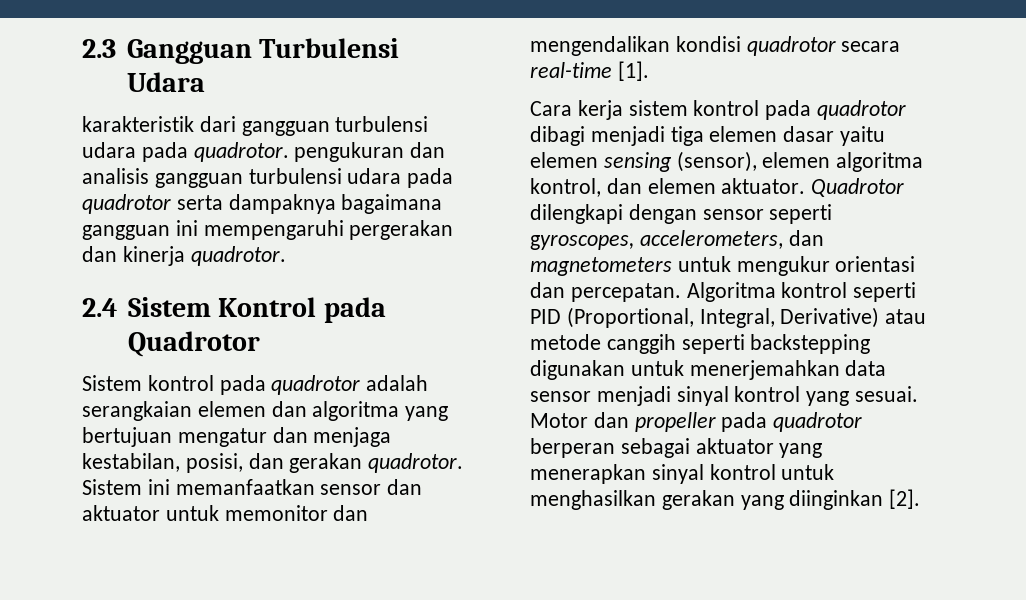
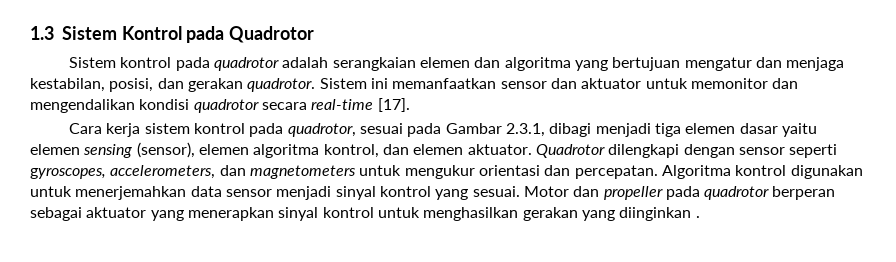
- 2.3 Gangguan Turbulensi Udara
- karakteristik dari gangguan turbulensi udara pada quadrotor. pengukuran dan analisis gangguan turbulensi udara pada quadrotor serta dampaknya bagaimana gangguan ini mempengaruhi pergerakan dan kinerja quadrotor.
- 2.4 Sistem Kontrol pada Quadrotor
+ 1.3 Sistem Kontrol pada Quadrotor
- Sistem ini memanfaatkan sensor dan aktuator untuk memonitor dan mengendalikan kondisi quadrotor secara real-time [1].
+ Sistem ini memanfaatkan sensor dan aktuator untuk memonitor dan mengendalikan kondisi quadrotor secara real-time [17].
- Cara kerja sistem kontrol pada quadrotor dibagi menjadi tiga elemen dasar yaitu elemen sensing (sensor), elemen algoritma kontrol, dan elemen aktuator.
+ Cara kerja sistem kontrol pada quadrotor, sesuai pada Gambar 2.3.1, dibagi menjadi tiga elemen dasar yaitu elemen sensing (sensor), elemen algoritma kontrol, dan elemen aktuator.
- Algoritma kontrol seperti PID (Proportional, Integral, Derivative) atau metode canggih seperti backstepping digunakan untuk menerjemahkan data sensor menjadi sinyal kontrol yang sesuai.
+ Algoritma kontrol digunakan untuk menerjemahkan data sensor menjadi sinyal kontrol yang sesuai.
- Motor dan propeller pada quadrotor berperan sebagai aktuator yang menerapkan sinyal kontrol untuk menghasilkan gerakan yang diinginkan [2].
+ Motor dan propeller pada quadrotor berperan sebagai aktuator yang menerapkan sinyal kontrol untuk menghasilkan gerakan yang diinginkan .

